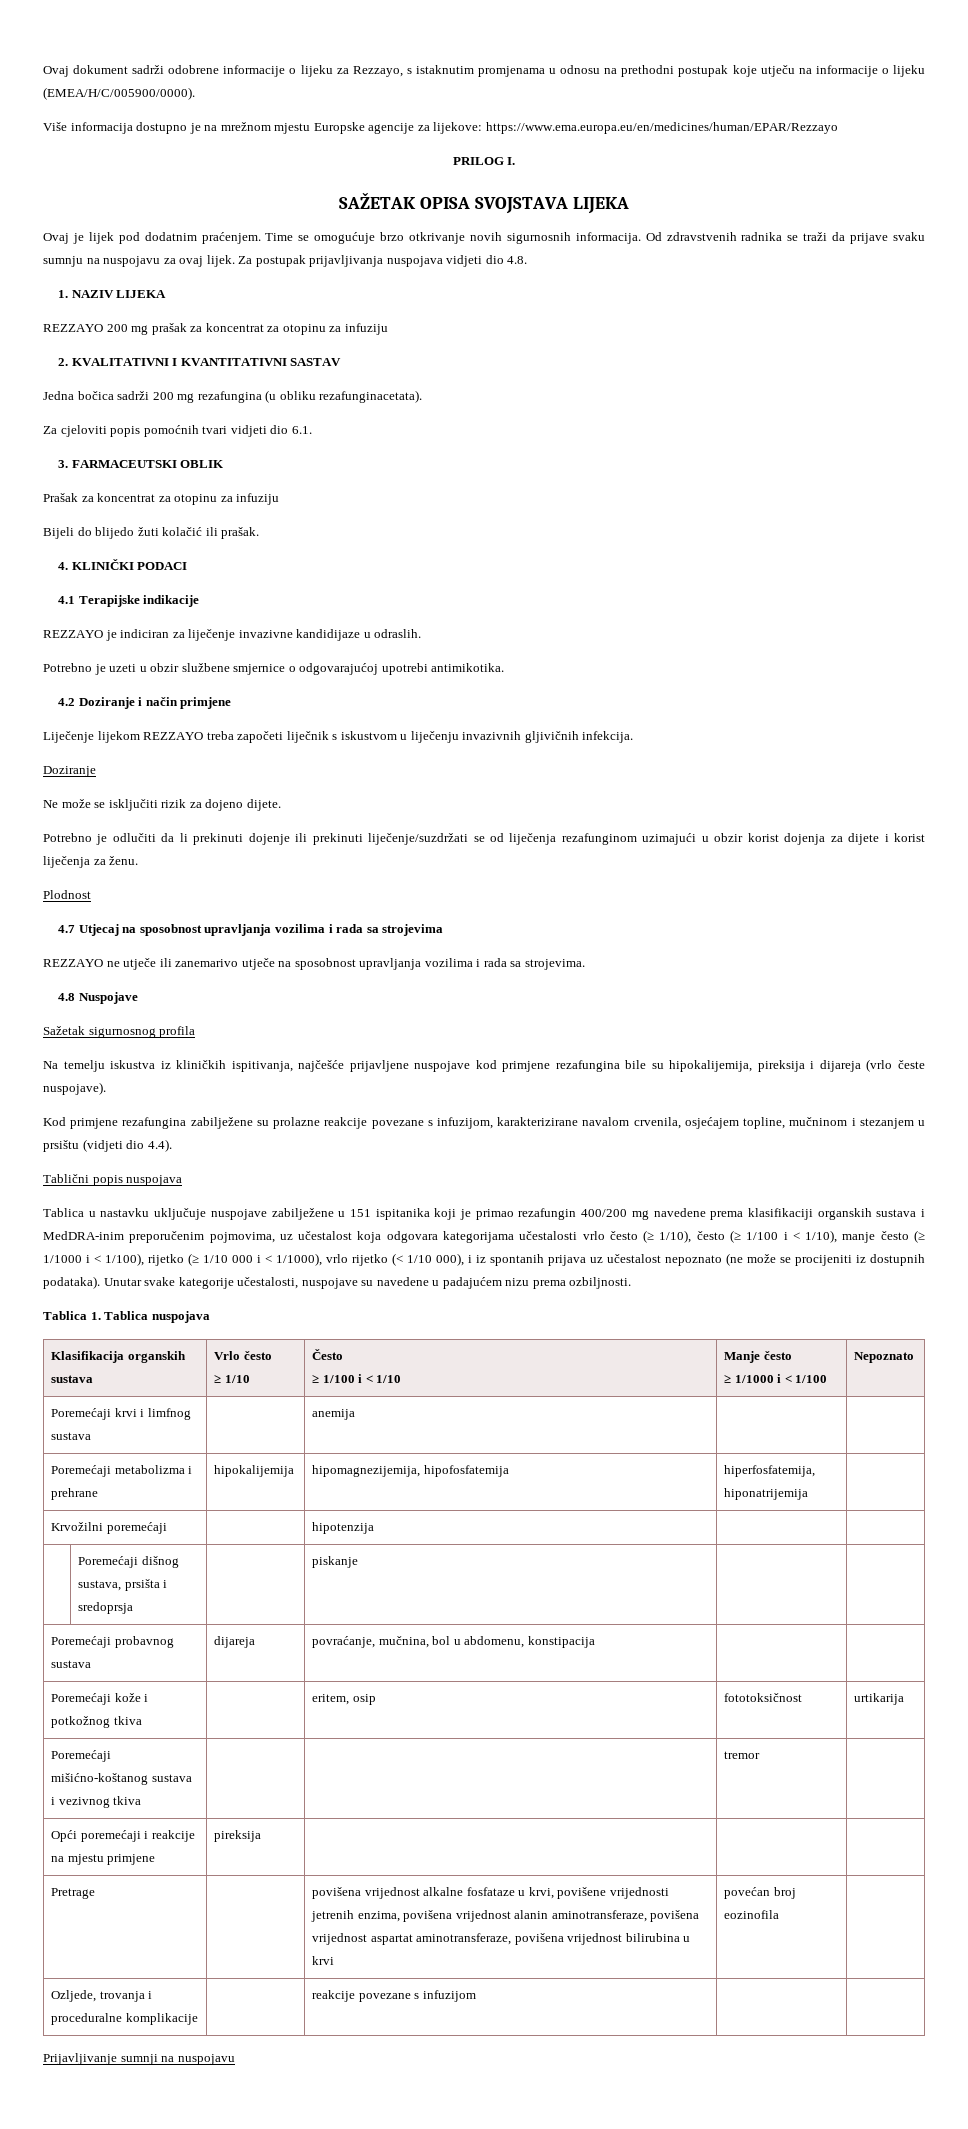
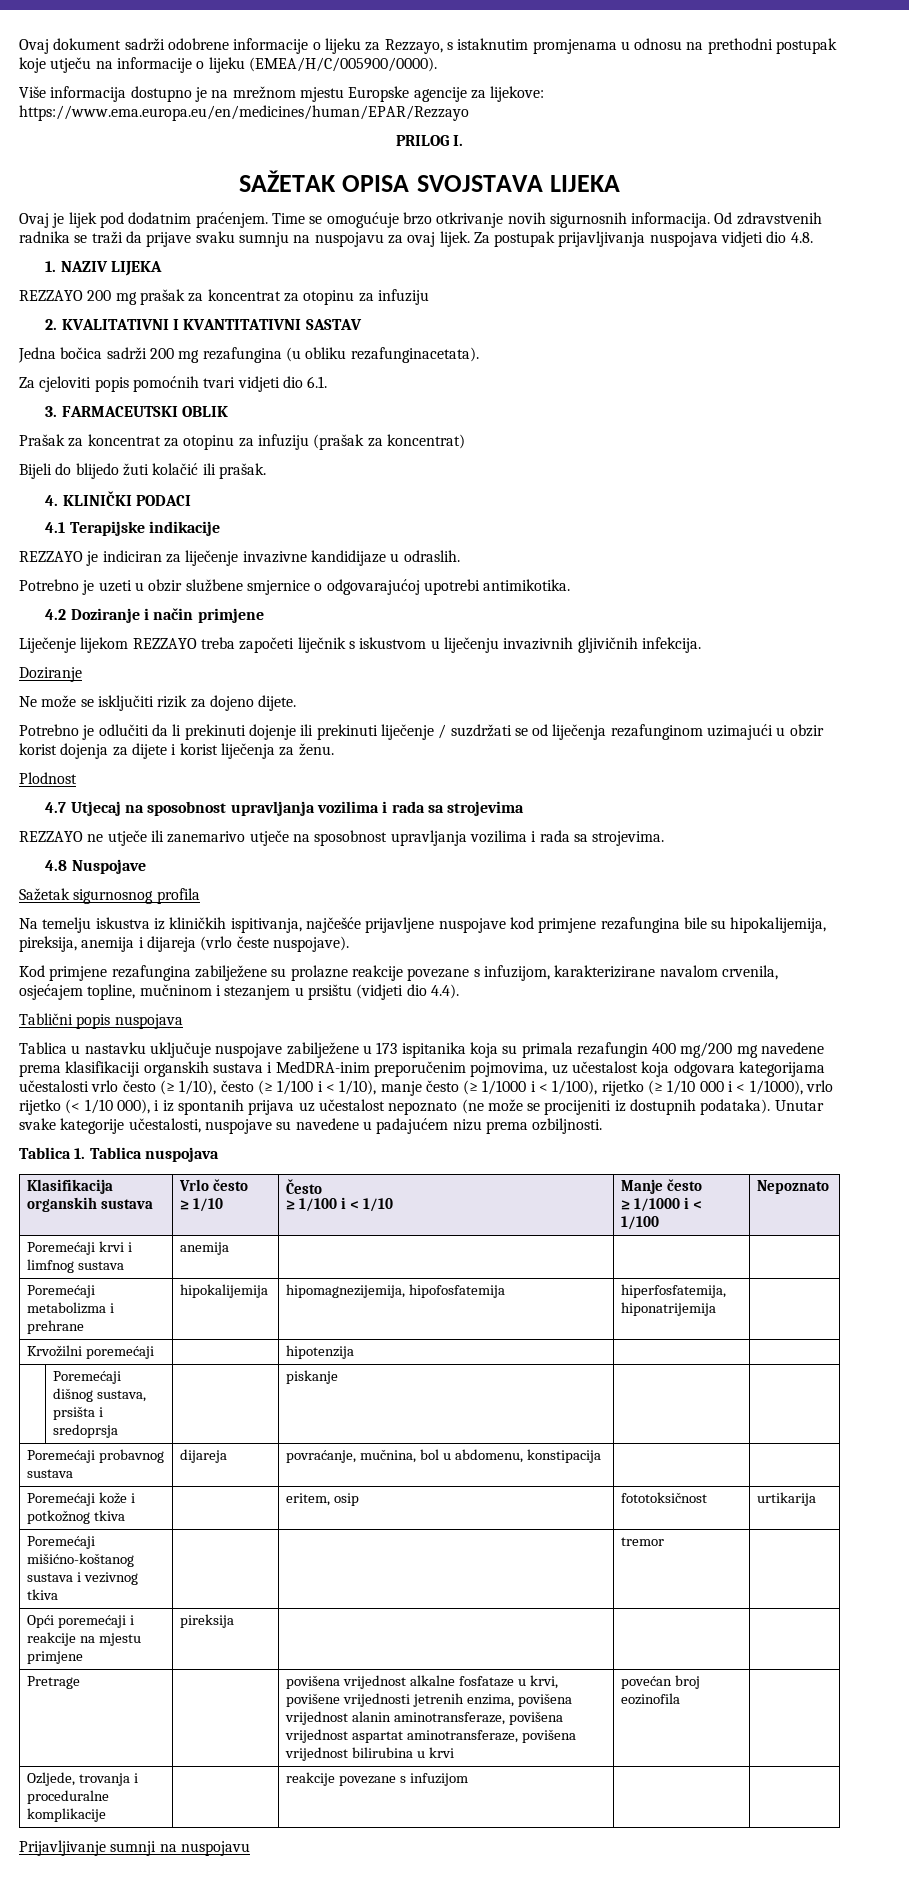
- Prašak za koncentrat za otopinu za infuziju
+ Prašak za koncentrat za otopinu za infuziju (prašak za koncentrat)
- Potrebno je odlučiti da li prekinuti dojenje ili prekinuti liječenje/suzdržati se od liječenja rezafunginom uzimajući u obzir korist dojenja za dijete i korist liječenja za ženu.
+ Potrebno je odlučiti da li prekinuti dojenje ili prekinuti liječenje / suzdržati se od liječenja rezafunginom uzimajući u obzir korist dojenja za dijete i korist liječenja za ženu.
- Na temelju iskustva iz kliničkih ispitivanja, najčešće prijavljene nuspojave kod primjene rezafungina bile su hipokalijemija, pireksija i dijareja (vrlo česte nuspojave).
+ Na temelju iskustva iz kliničkih ispitivanja, najčešće prijavljene nuspojave kod primjene rezafungina bile su hipokalijemija, pireksija, anemija i dijareja (vrlo česte nuspojave).
- Tablica u nastavku uključuje nuspojave zabilježene u 151 ispitanika koji je primao rezafungin 400/200 mg navedene prema klasifikaciji organskih sustava i MedDRA-inim preporučenim pojmovima, uz učestalost koja odgovara kategorijama učestalosti vrlo često (≥ 1/10), često (≥ 1/100 i < 1/10), manje često (≥ 1/1000 i < 1/100), rijetko (≥ 1/10 000 i < 1/1000), vrlo rijetko (< 1/10 000), i iz spontanih prijava uz učestalost nepoznato (ne može se procijeniti iz dostupnih podataka).
+ Tablica u nastavku uključuje nuspojave zabilježene u 173 ispitanika koja su primala rezafungin 400 mg/200 mg navedene prema klasifikaciji organskih sustava i MedDRA-inim preporučenim pojmovima, uz učestalost koja odgovara kategorijama učestalosti vrlo često (≥ 1/10), često (≥ 1/100 i < 1/10), manje često (≥ 1/1000 i < 1/100), rijetko (≥ 1/10 000 i < 1/1000), vrlo rijetko (< 1/10 000), i iz spontanih prijava uz učestalost nepoznato (ne može se procijeniti iz dostupnih podataka).
- Poremećaji krvi i limfnog sustava | | anemija | |
+ Poremećaji krvi i limfnog sustava | anemija | | |

